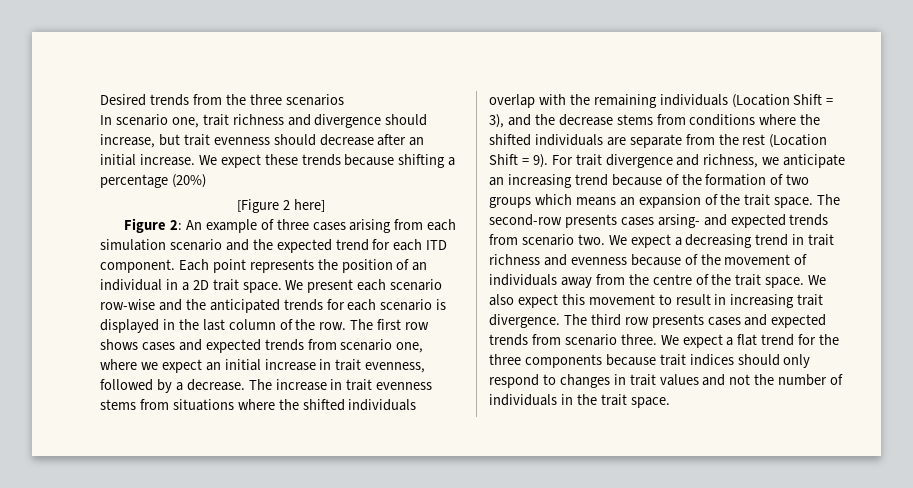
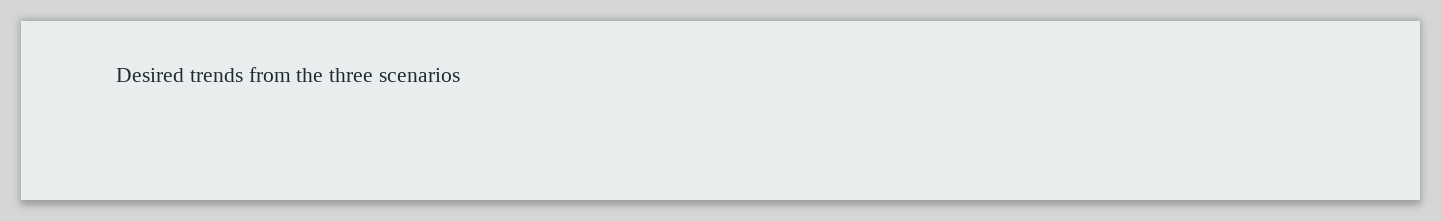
- In scenario one, trait richness and divergence should increase, but trait evenness should decrease after an initial increase. We expect these trends because shifting a percentage (20%)
- [Figure 2 here]
- Figure 2: An example of three cases arising from each simulation scenario and the expected trend for each ITD component. Each point represents the position of an individual in a 2D trait space. We present each scenario row-wise and the anticipated trends for each scenario is displayed in the last column of the row. The first row shows cases and expected trends from scenario one, where we expect an initial increase in trait evenness, followed by a decrease. The increase in trait evenness stems from situations where the shifted individuals overlap with the remaining individuals (Location Shift = 3), and the decrease stems from conditions where the shifted individuals are separate from the rest (Location Shift = 9). For trait divergence and richness, we anticipate an increasing trend because of the formation of two groups which means an expansion of the trait space. The second-row presents cases arsing- and expected trends from scenario two. We expect a decreasing trend in trait richness and evenness because of the movement of individuals away from the centre of the trait space. We also expect this movement to result in increasing trait divergence. The third row presents cases and expected trends from scenario three. We expect a flat trend for the three components because trait indices should only respond to changes in trait values and not the number of individuals in the trait space.

